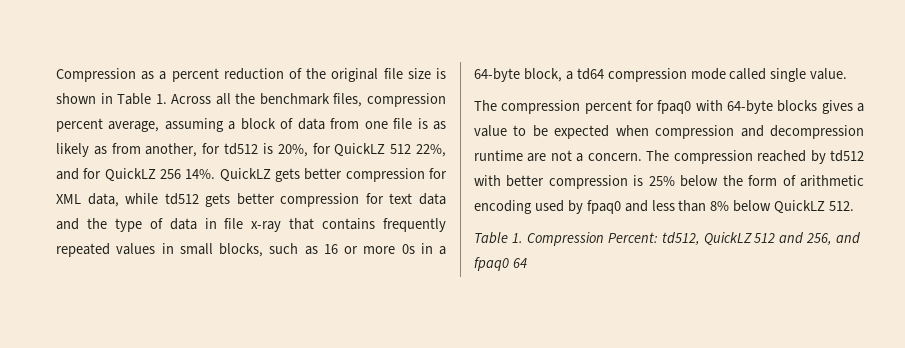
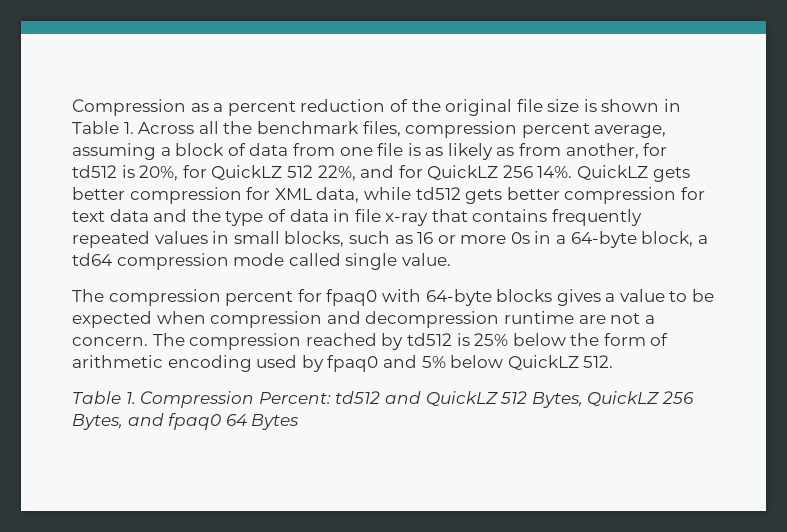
- The compression reached by td512 with better compression is 25% below the form of arithmetic encoding used by fpaq0 and less than 8% below QuickLZ 512.
+ The compression reached by td512 is 25% below the form of arithmetic encoding used by fpaq0 and 5% below QuickLZ 512.
- Table 1. Compression Percent: td512, QuickLZ 512 and 256, and fpaq0 64
+ Table 1. Compression Percent: td512 and QuickLZ 512 Bytes, QuickLZ 256 Bytes, and fpaq0 64 Bytes

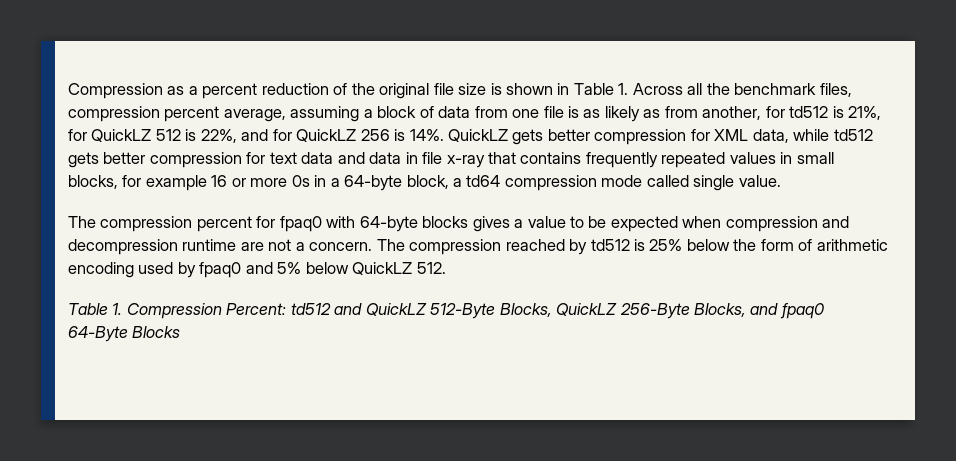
- Compression as a percent reduction of the original file size is shown in Table 1. Across all the benchmark files, compression percent average, assuming a block of data from one file is as likely as from another, for td512 is 20%, for QuickLZ 512 22%, and for QuickLZ 256 14%.
+ Compression as a percent reduction of the original file size is shown in Table 1. Across all the benchmark files, compression percent average, assuming a block of data from one file is as likely as from another, for td512 is 21%, for QuickLZ 512 is 22%, and for QuickLZ 256 is 14%.
- QuickLZ gets better compression for XML data, while td512 gets better compression for text data and the type of data in file x-ray that contains frequently repeated values in small blocks, such as 16 or more 0s in a 64-byte block, a td64 compression mode called single value.
+ QuickLZ gets better compression for XML data, while td512 gets better compression for text data and data in file x-ray that contains frequently repeated values in small blocks, for example 16 or more 0s in a 64-byte block, a td64 compression mode called single value.
- Table 1. Compression Percent: td512 and QuickLZ 512 Bytes, QuickLZ 256 Bytes, and fpaq0 64 Bytes
+ Table 1. Compression Percent: td512 and QuickLZ 512-Byte Blocks, QuickLZ 256-Byte Blocks, and fpaq0 64-Byte Blocks

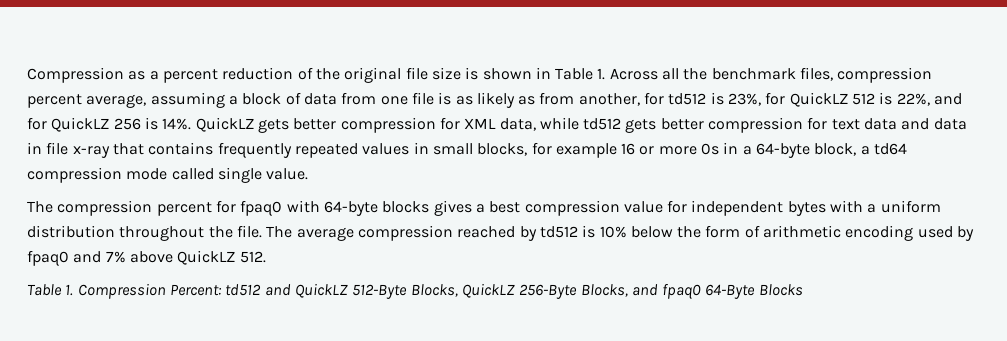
- Compression as a percent reduction of the original file size is shown in Table 1. Across all the benchmark files, compression percent average, assuming a block of data from one file is as likely as from another, for td512 is 21%, for QuickLZ 512 is 22%, and for QuickLZ 256 is 14%.
+ Compression as a percent reduction of the original file size is shown in Table 1. Across all the benchmark files, compression percent average, assuming a block of data from one file is as likely as from another, for td512 is 23%, for QuickLZ 512 is 22%, and for QuickLZ 256 is 14%.
- The compression percent for fpaq0 with 64-byte blocks gives a value to be expected when compression and decompression runtime are not a concern. The compression reached by td512 is 25% below the form of arithmetic encoding used by fpaq0 and 5% below QuickLZ 512.
+ The compression percent for fpaq0 with 64-byte blocks gives a best compression value for independent bytes with a uniform distribution throughout the file. The average compression reached by td512 is 10% below the form of arithmetic encoding used by fpaq0 and 7% above QuickLZ 512.

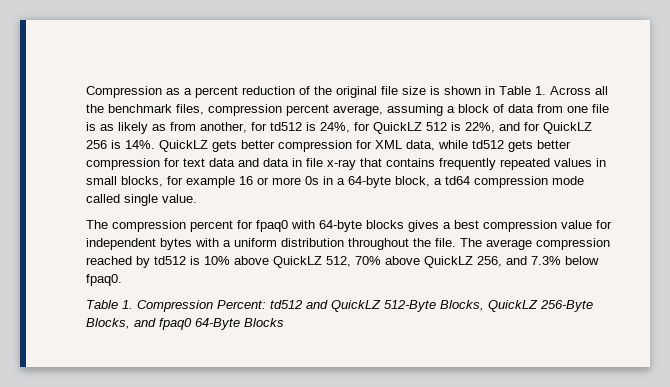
- Compression as a percent reduction of the original file size is shown in Table 1. Across all the benchmark files, compression percent average, assuming a block of data from one file is as likely as from another, for td512 is 23%, for QuickLZ 512 is 22%, and for QuickLZ 256 is 14%.
+ Compression as a percent reduction of the original file size is shown in Table 1. Across all the benchmark files, compression percent average, assuming a block of data from one file is as likely as from another, for td512 is 24%, for QuickLZ 512 is 22%, and for QuickLZ 256 is 14%.
- The average compression reached by td512 is 10% below the form of arithmetic encoding used by fpaq0 and 7% above QuickLZ 512.
+ The average compression reached by td512 is 10% above QuickLZ 512, 70% above QuickLZ 256, and 7.3% below fpaq0.

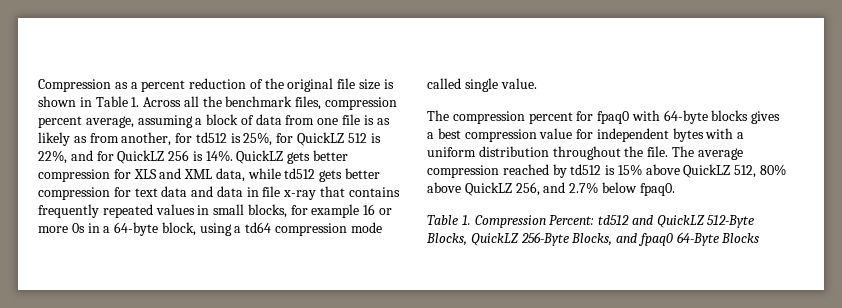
- Compression as a percent reduction of the original file size is shown in Table 1. Across all the benchmark files, compression percent average, assuming a block of data from one file is as likely as from another, for td512 is 24%, for QuickLZ 512 is 22%, and for QuickLZ 256 is 14%.
+ Compression as a percent reduction of the original file size is shown in Table 1. Across all the benchmark files, compression percent average, assuming a block of data from one file is as likely as from another, for td512 is 25%, for QuickLZ 512 is 22%, and for QuickLZ 256 is 14%.
- QuickLZ gets better compression for XML data, while td512 gets better compression for text data and data in file x-ray that contains frequently repeated values in small blocks, for example 16 or more 0s in a 64-byte block, a td64 compression mode called single value.
+ QuickLZ gets better compression for XLS and XML data, while td512 gets better compression for text data and data in file x-ray that contains frequently repeated values in small blocks, for example 16 or more 0s in a 64-byte block, using a td64 compression mode called single value.
- The average compression reached by td512 is 10% above QuickLZ 512, 70% above QuickLZ 256, and 7.3% below fpaq0.
+ The average compression reached by td512 is 15% above QuickLZ 512, 80% above QuickLZ 256, and 2.7% below fpaq0.

